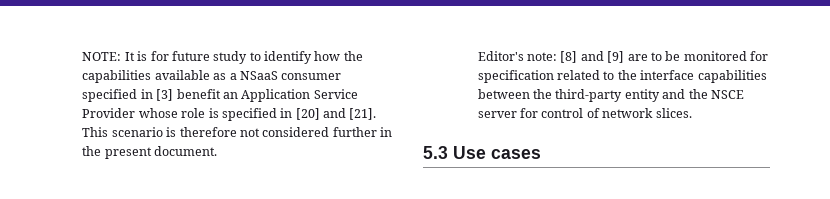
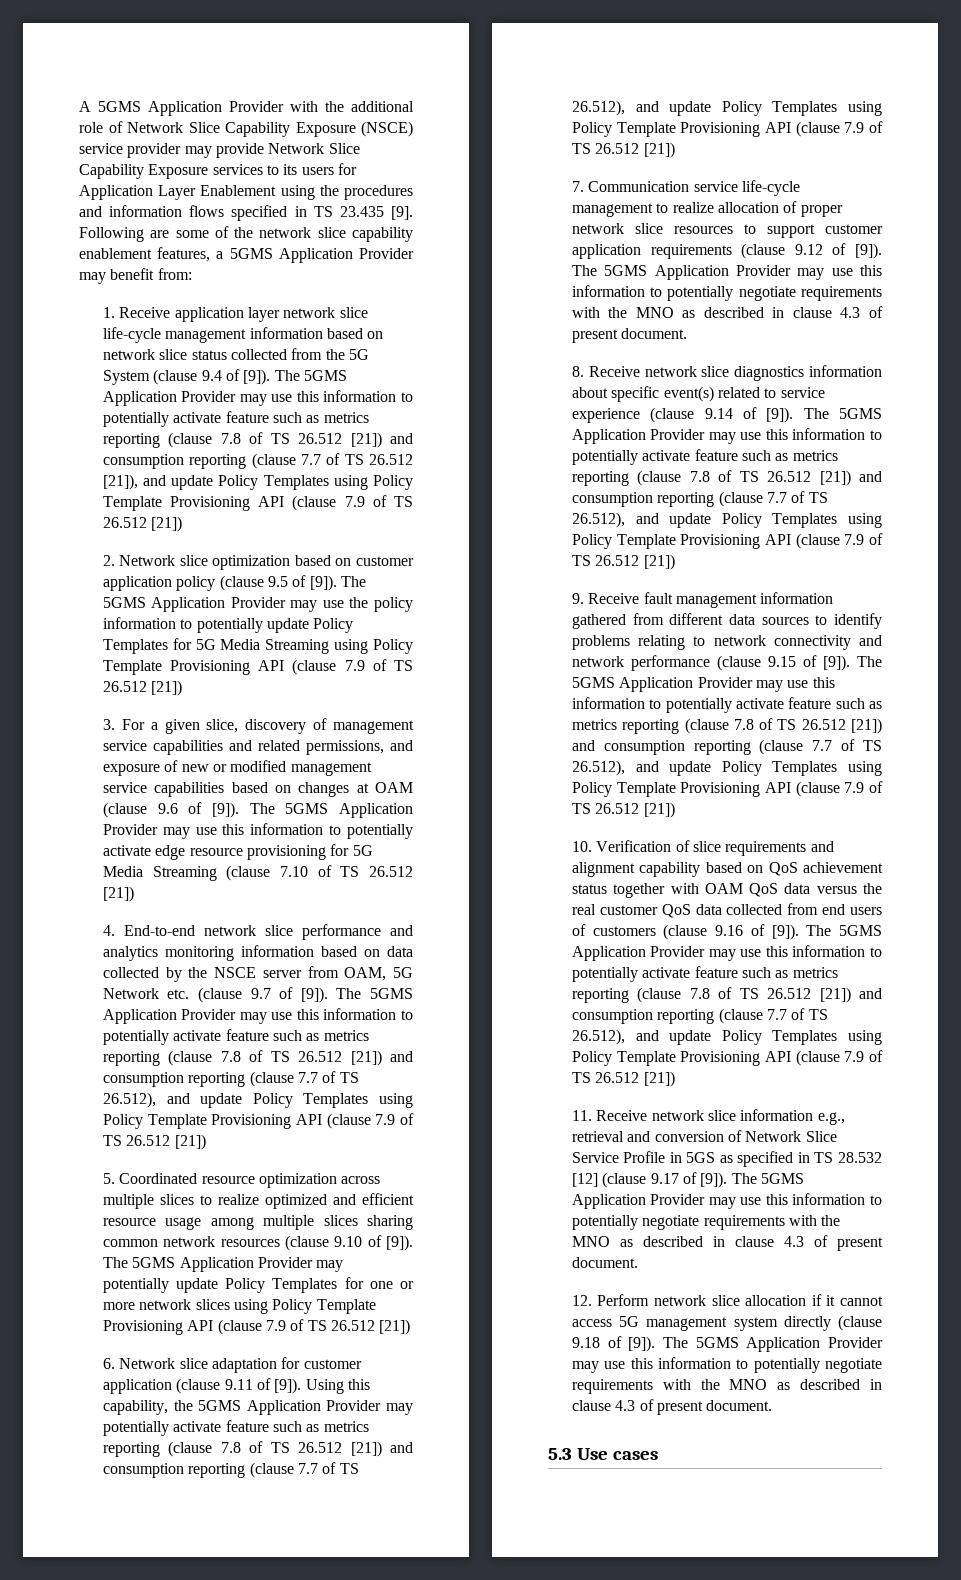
- NOTE: It is for future study to identify how the capabilities available as a NSaaS consumer specified in [3] benefit an Application Service Provider whose role is specified in [20] and [21]. This scenario is therefore not considered further in the present document.
- Editor's note: [8] and [9] are to be monitored for specification related to the interface capabilities between the third-party entity and the NSCE server for control of network slices.
+ A 5GMS Application Provider with the additional role of Network Slice Capability Exposure (NSCE) service provider may provide Network Slice Capability Exposure services to its users for Application Layer Enablement using the procedures and information flows specified in TS 23.435 [9]. Following are some of the network slice capability enablement features, a 5GMS Application Provider may benefit from:
+ 1. Receive application layer network slice life-cycle management information based on network slice status collected from the 5G System (clause 9.4 of [9]). The 5GMS Application Provider may use this information to potentially activate feature such as metrics reporting (clause 7.8 of TS 26.512 [21]) and consumption reporting (clause 7.7 of TS 26.512 [21]), and update Policy Templates using Policy Template Provisioning API (clause 7.9 of TS 26.512 [21])
+ 2. Network slice optimization based on customer application policy (clause 9.5 of [9]). The 5GMS Application Provider may use the policy information to potentially update Policy Templates for 5G Media Streaming using Policy Template Provisioning API (clause 7.9 of TS 26.512 [21])
+ 3. For a given slice, discovery of management service capabilities and related permissions, and exposure of new or modified management service capabilities based on changes at OAM (clause 9.6 of [9]). The 5GMS Application Provider may use this information to potentially activate edge resource provisioning for 5G Media Streaming (clause 7.10 of TS 26.512 [21])
+ 4. End-to-end network slice performance and analytics monitoring information based on data collected by the NSCE server from OAM, 5G Network etc. (clause 9.7 of [9]). The 5GMS Application Provider may use this information to potentially activate feature such as metrics reporting (clause 7.8 of TS 26.512 [21]) and consumption reporting (clause 7.7 of TS 26.512), and update Policy Templates using Policy Template Provisioning API (clause 7.9 of TS 26.512 [21])
+ 5. Coordinated resource optimization across multiple slices to realize optimized and efficient resource usage among multiple slices sharing common network resources (clause 9.10 of [9]). The 5GMS Application Provider may potentially update Policy Templates for one or more network slices using Policy Template Provisioning API (clause 7.9 of TS 26.512 [21])
+ 6. Network slice adaptation for customer application (clause 9.11 of [9]). Using this capability, the 5GMS Application Provider may potentially activate feature such as metrics reporting (clause 7.8 of TS 26.512 [21]) and consumption reporting (clause 7.7 of TS 26.512), and update Policy Templates using Policy Template Provisioning API (clause 7.9 of TS 26.512 [21])
+ 7. Communication service life-cycle management to realize allocation of proper network slice resources to support customer application requirements (clause 9.12 of [9]). The 5GMS Application Provider may use this information to potentially negotiate requirements with the MNO as described in clause 4.3 of present document.
+ 8. Receive network slice diagnostics information about specific event(s) related to service experience (clause 9.14 of [9]). The 5GMS Application Provider may use this information to potentially activate feature such as metrics reporting (clause 7.8 of TS 26.512 [21]) and consumption reporting (clause 7.7 of TS 26.512), and update Policy Templates using Policy Template Provisioning API (clause 7.9 of TS 26.512 [21])
+ 9. Receive fault management information gathered from different data sources to identify problems relating to network connectivity and network performance (clause 9.15 of [9]). The 5GMS Application Provider may use this information to potentially activate feature such as metrics reporting (clause 7.8 of TS 26.512 [21]) and consumption reporting (clause 7.7 of TS 26.512), and update Policy Templates using Policy Template Provisioning API (clause 7.9 of TS 26.512 [21])
+ 10. Verification of slice requirements and alignment capability based on QoS achievement status together with OAM QoS data versus the real customer QoS data collected from end users of customers (clause 9.16 of [9]). The 5GMS Application Provider may use this information to potentially activate feature such as metrics reporting (clause 7.8 of TS 26.512 [21]) and consumption reporting (clause 7.7 of TS 26.512), and update Policy Templates using Policy Template Provisioning API (clause 7.9 of TS 26.512 [21])
+ 11. Receive network slice information e.g., retrieval and conversion of Network Slice Service Profile in 5GS as specified in TS 28.532 [12] (clause 9.17 of [9]). The 5GMS Application Provider may use this information to potentially negotiate requirements with the MNO as described in clause 4.3 of present document.
+ 12. Perform network slice allocation if it cannot access 5G management system directly (clause 9.18 of [9]). The 5GMS Application Provider may use this information to potentially negotiate requirements with the MNO as described in clause 4.3 of present document.

